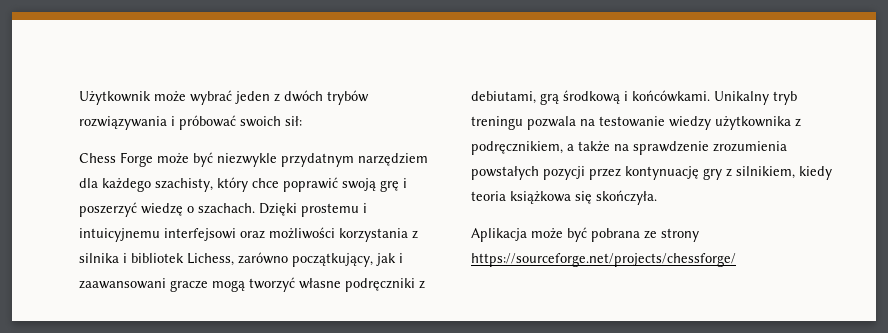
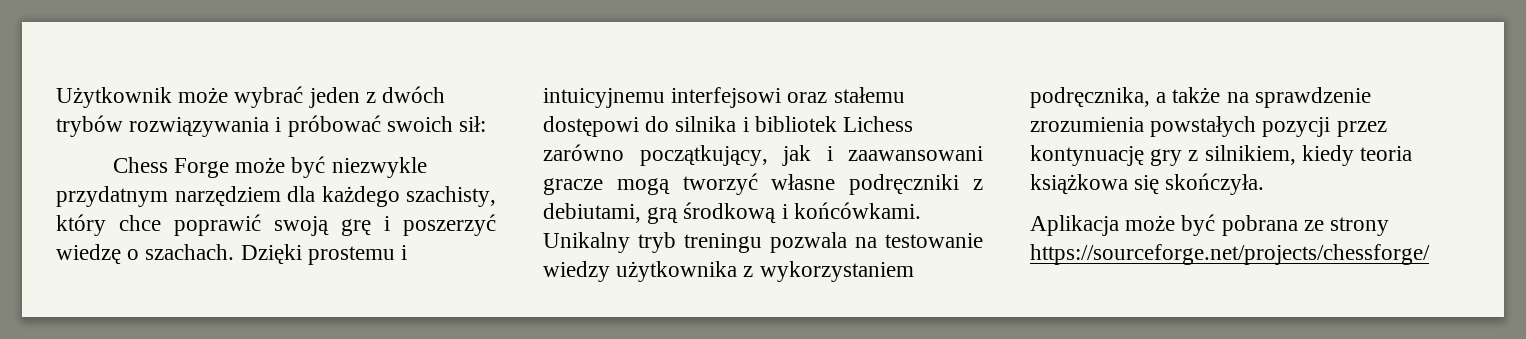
- Dzięki prostemu i intuicyjnemu interfejsowi oraz możliwości korzystania z silnika i bibliotek Lichess, zarówno początkujący, jak i zaawansowani gracze mogą tworzyć własne podręczniki z debiutami, grą środkową i końcówkami.
+ Dzięki prostemu i intuicyjnemu interfejsowi oraz stałemu dostępowi do silnika i bibliotek Lichess zarówno początkujący, jak i zaawansowani gracze mogą tworzyć własne podręczniki z debiutami, grą środkową i końcówkami.
- Unikalny tryb treningu pozwala na testowanie wiedzy użytkownika z podręcznikiem, a także na sprawdzenie zrozumienia powstałych pozycji przez kontynuację gry z silnikiem, kiedy teoria książkowa się skończyła.
+ Unikalny tryb treningu pozwala na testowanie wiedzy użytkownika z wykorzystaniem podręcznika, a także na sprawdzenie zrozumienia powstałych pozycji przez kontynuację gry z silnikiem, kiedy teoria książkowa się skończyła.

